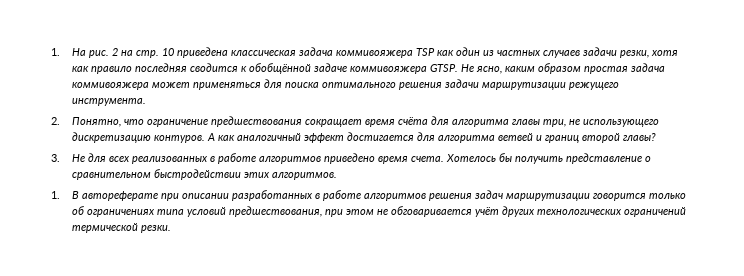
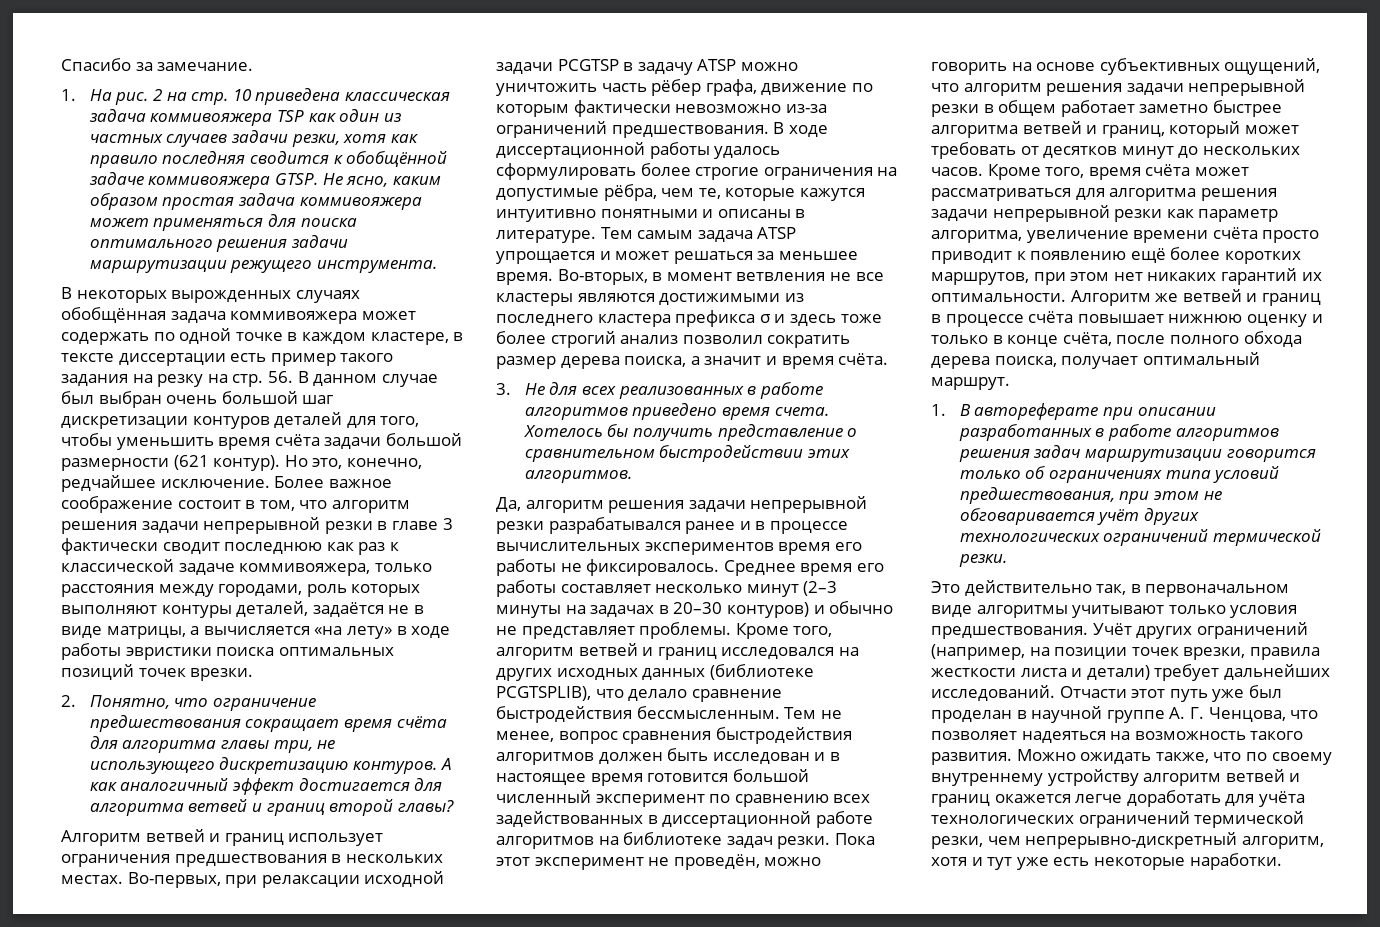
+ Спасибо за замечание.
+ В некоторых вырожденных случаях обобщённая задача коммивояжера может содержать по одной точке в каждом кластере, в тексте диссертации есть пример такого задания на резку на стр. 56. В данном случае был выбран очень большой шаг дискретизации контуров деталей для того, чтобы уменьшить время счёта задачи большой размерности (621 контур). Но это, конечно, редчайшее исключение. Более важное соображение состоит в том, что алгоритм решения задачи непрерывной резки в главе 3 фактически сводит последнюю как раз к классической задаче коммивояжера, только расстояния между городами, роль которых выполняют контуры деталей, задаётся не в виде матрицы, а вычисляется «на лету» в ходе работы эвристики поиска оптимальных позиций точек врезки.
+ Алгоритм ветвей и границ использует ограничения предшествования в нескольких местах. Во-первых, при релаксации исходной задачи PCGTSP в задачу ATSP можно уничтожить часть рёбер графа, движение по которым фактически невозможно из-за ограничений предшествования. В ходе диссертационной работы удалось сформулировать более строгие ограничения на допустимые рёбра, чем те, которые кажутся интуитивно понятными и описаны в литературе. Тем самым задача ATSP упрощается и может решаться за меньшее время. Во-вторых, в момент ветвления не все кластеры являются достижимыми из последнего кластера префикса σ и здесь тоже более строгий анализ позволил сократить размер дерева поиска, а значит и время счёта.
+ Да, алгоритм решения задачи непрерывной резки разрабатывался ранее и в процессе вычислительных экспериментов время его работы не фиксировалось. Среднее время его работы составляет несколько минут (2–3 минуты на задачах в 20–30 контуров) и обычно не представляет проблемы. Кроме того, алгоритм ветвей и границ исследовался на других исходных данных (библиотеке PCGTSPLIB), что делало сравнение быстродействия бессмысленным. Тем не менее, вопрос сравнения быстродействия алгоритмов должен быть исследован и в настоящее время готовится большой численный эксперимент по сравнению всех задействованных в диссертационной работе алгоритмов на библиотеке задач резки. Пока этот эксперимент не проведён, можно говорить на основе субъективных ощущений, что алгоритм решения задачи непрерывной резки в общем работает заметно быстрее алгоритма ветвей и границ, который может требовать от десятков минут до нескольких часов. Кроме того, время счёта может рассматриваться для алгоритма решения задачи непрерывной резки как параметр алгоритма, увеличение времени счёта просто приводит к появлению ещё более коротких маршрутов, при этом нет никаких гарантий их оптимальности. Алгоритм же ветвей и границ в процессе счёта повышает нижнюю оценку и только в конце счёта, после полного обхода дерева поиска, получает оптимальный маршрут.
+ Это действительно так, в первоначальном виде алгоритмы учитывают только условия предшествования. Учёт других ограничений (например, на позиции точек врезки, правила жесткости листа и детали) требует дальнейших исследований. Отчасти этот путь уже был проделан в научной группе А. Г. Ченцова, что позволяет надеяться на возможность такого развития. Можно ожидать также, что по своему внутреннему устройству алгоритм ветвей и границ окажется легче доработать для учёта технологических ограничений термической резки, чем непрерывно-дискретный алгоритм, хотя и тут уже есть некоторые наработки.

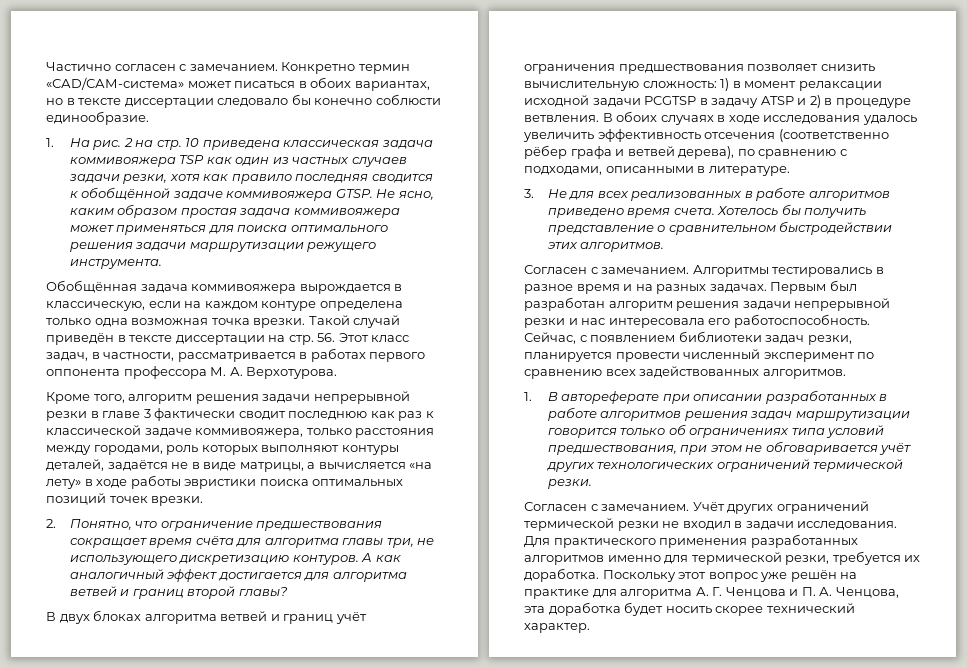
- Спасибо за замечание.
+ Частично согласен с замечанием. Конкретно термин «САD/САМ-система» может писаться в обоих вариантах, но в тексте диссертации следовало бы конечно соблюсти единообразие.
- В некоторых вырожденных случаях обобщённая задача коммивояжера может содержать по одной точке в каждом кластере, в тексте диссертации есть пример такого задания на резку на стр. 56. В данном случае был выбран очень большой шаг дискретизации контуров деталей для того, чтобы уменьшить время счёта задачи большой размерности (621 контур). Но это, конечно, редчайшее исключение. Более важное соображение состоит в том, что алгоритм решения задачи непрерывной резки в главе 3 фактически сводит последнюю как раз к классической задаче коммивояжера, только расстояния между городами, роль которых выполняют контуры деталей, задаётся не в виде матрицы, а вычисляется «на лету» в ходе работы эвристики поиска оптимальных позиций точек врезки.
+ Обобщённая задача коммивояжера вырождается в классическую, если на каждом контуре определена только одна возможная точка врезки. Такой случай приведён в тексте диссертации на стр. 56. Этот класс задач, в частности, рассматривается в работах первого оппонента профессора М. А. Верхотурова.
+ Кроме того, алгоритм решения задачи непрерывной резки в главе 3 фактически сводит последнюю как раз к классической задаче коммивояжера, только расстояния между городами, роль которых выполняют контуры деталей, задаётся не в виде матрицы, а вычисляется «на лету» в ходе работы эвристики поиска оптимальных позиций точек врезки.
- Алгоритм ветвей и границ использует ограничения предшествования в нескольких местах. Во-первых, при релаксации исходной задачи PCGTSP в задачу ATSP можно уничтожить часть рёбер графа, движение по которым фактически невозможно из-за ограничений предшествования. В ходе диссертационной работы удалось сформулировать более строгие ограничения на допустимые рёбра, чем те, которые кажутся интуитивно понятными и описаны в литературе. Тем самым задача ATSP упрощается и может решаться за меньшее время. Во-вторых, в момент ветвления не все кластеры являются достижимыми из последнего кластера префикса σ и здесь тоже более строгий анализ позволил сократить размер дерева поиска, а значит и время счёта.
+ В двух блоках алгоритма ветвей и границ учёт ограничения предшествования позволяет снизить вычислительную сложность: 1) в момент релаксации исходной задачи PCGTSP в задачу ATSP и 2) в процедуре ветвления. В обоих случаях в ходе исследования удалось увеличить эффективность отсечения (соответственно рёбер графа и ветвей дерева), по сравнению с подходами, описанными в литературе.
- Да, алгоритм решения задачи непрерывной резки разрабатывался ранее и в процессе вычислительных экспериментов время его работы не фиксировалось. Среднее время его работы составляет несколько минут (2–3 минуты на задачах в 20–30 контуров) и обычно не представляет проблемы. Кроме того, алгоритм ветвей и границ исследовался на других исходных данных (библиотеке PCGTSPLIB), что делало сравнение быстродействия бессмысленным. Тем не менее, вопрос сравнения быстродействия алгоритмов должен быть исследован и в настоящее время готовится большой численный эксперимент по сравнению всех задействованных в диссертационной работе алгоритмов на библиотеке задач резки. Пока этот эксперимент не проведён, можно говорить на основе субъективных ощущений, что алгоритм решения задачи непрерывной резки в общем работает заметно быстрее алгоритма ветвей и границ, который может требовать от десятков минут до нескольких часов. Кроме того, время счёта может рассматриваться для алгоритма решения задачи непрерывной резки как параметр алгоритма, увеличение времени счёта просто приводит к появлению ещё более коротких маршрутов, при этом нет никаких гарантий их оптимальности. Алгоритм же ветвей и границ в процессе счёта повышает нижнюю оценку и только в конце счёта, после полного обхода дерева поиска, получает оптимальный маршрут.
+ Согласен с замечанием. Алгоритмы тестировались в разное время и на разных задачах. Первым был разработан алгоритм решения задачи непрерывной резки и нас интересовала его работоспособность. Сейчас, с появлением библиотеки задач резки, планируется провести численный эксперимент по сравнению всех задействованных алгоритмов.
- Это действительно так, в первоначальном виде алгоритмы учитывают только условия предшествования. Учёт других ограничений (например, на позиции точек врезки, правила жесткости листа и детали) требует дальнейших исследований. Отчасти этот путь уже был проделан в научной группе А. Г. Ченцова, что позволяет надеяться на возможность такого развития. Можно ожидать также, что по своему внутреннему устройству алгоритм ветвей и границ окажется легче доработать для учёта технологических ограничений термической резки, чем непрерывно-дискретный алгоритм, хотя и тут уже есть некоторые наработки.
+ Согласен с замечанием. Учёт других ограничений термической резки не входил в задачи исследования. Для практического применения разработанных алгоритмов именно для термической резки, требуется их доработка. Поскольку этот вопрос уже решён на практике для алгоритма А. Г. Ченцова и П. А. Ченцова, эта доработка будет носить скорее технический характер.

